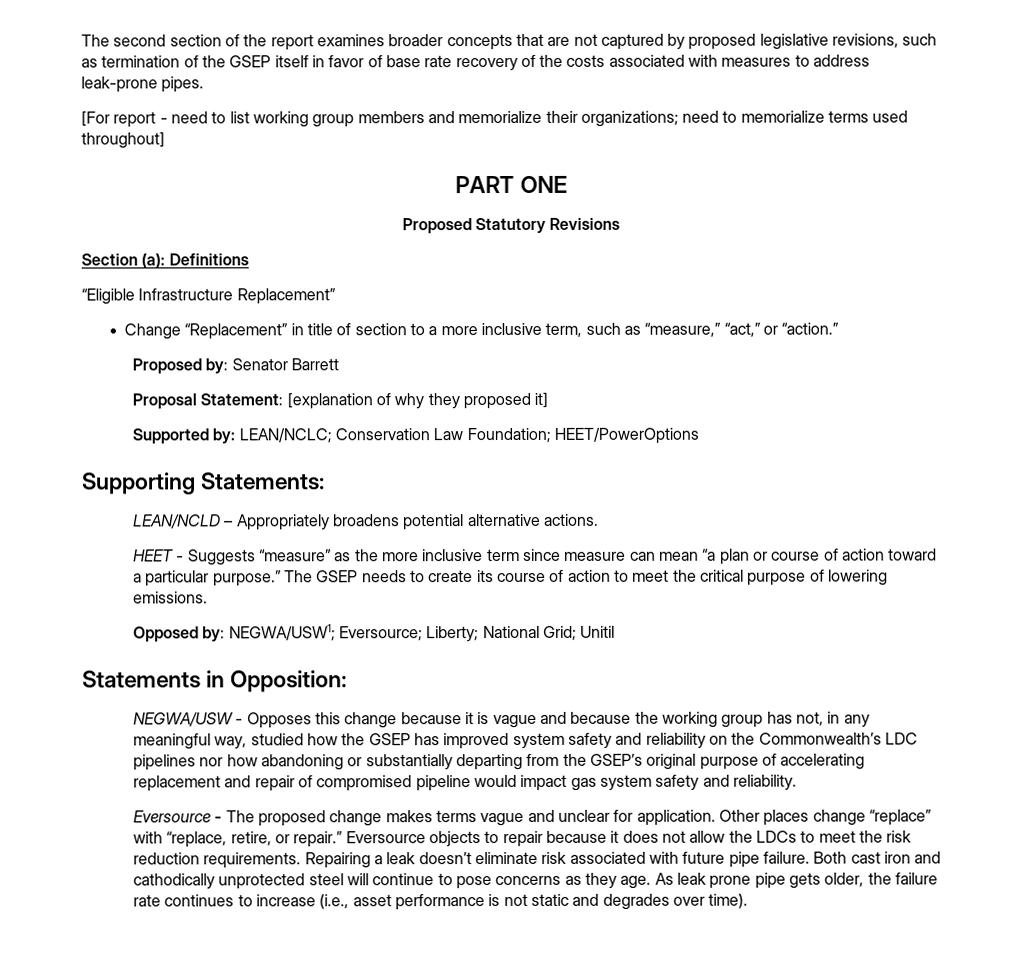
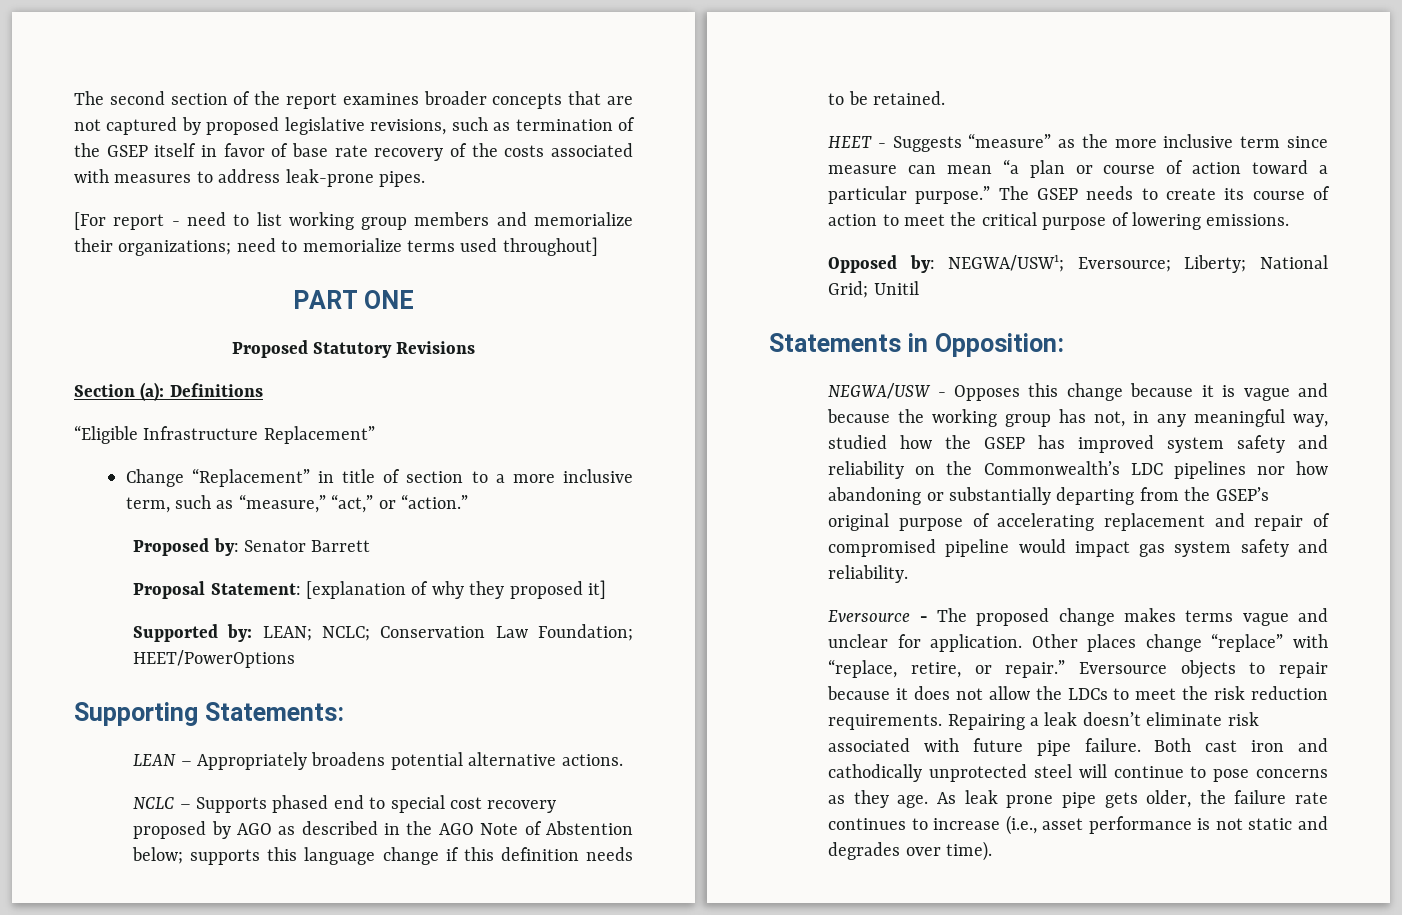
- Supported by: LEAN/NCLC; Conservation Law Foundation; HEET/PowerOptions
+ Supported by: LEAN; NCLC; Conservation Law Foundation; HEET/PowerOptions
- LEAN/NCLD – Appropriately broadens potential alternative actions.
+ LEAN – Appropriately broadens potential alternative actions.
+ NCLC – Supports phased end to special cost recovery proposed by AGO as described in the AGO Note of Abstention below; supports this language change if this definition needs to be retained.

